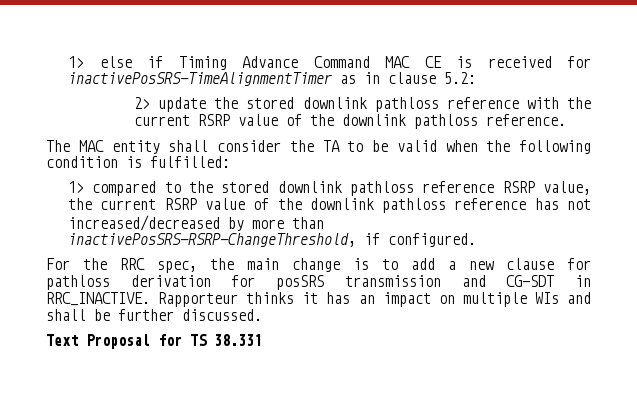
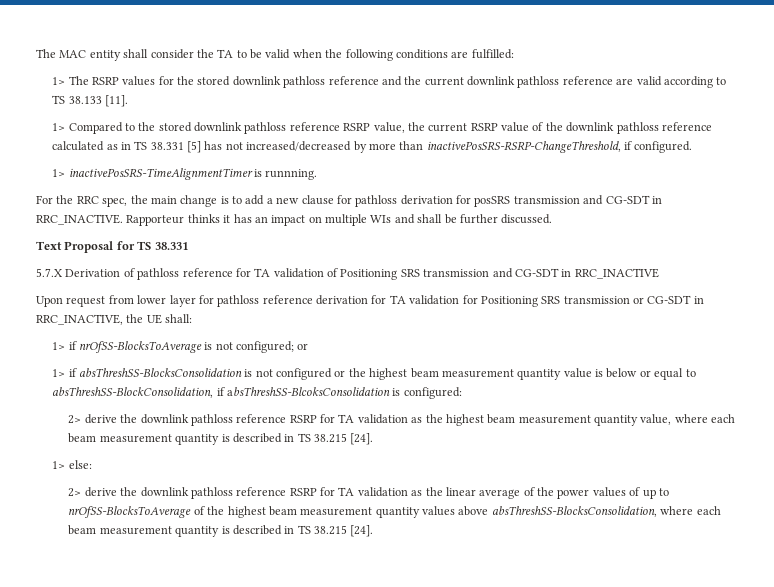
- 1> else if Timing Advance Command MAC CE is received for inactivePosSRS-TimeAlignmentTimer as in clause 5.2:
- 2> update the stored downlink pathloss reference with the current RSRP value of the downlink pathloss reference.
- The MAC entity shall consider the TA to be valid when the following condition is fulfilled:
+ The MAC entity shall consider the TA to be valid when the following conditions are fulfilled:
- 1> compared to the stored downlink pathloss reference RSRP value, the current RSRP value of the downlink pathloss reference has not increased/decreased by more than inactivePosSRS-RSRP-ChangeThreshold, if configured.
+ 1> The RSRP values for the stored downlink pathloss reference and the current downlink pathloss reference are valid according to TS 38.133 [11].
+ 1> Compared to the stored downlink pathloss reference RSRP value, the current RSRP value of the downlink pathloss reference calculated as in TS 38.331 [5] has not increased/decreased by more than inactivePosSRS-RSRP-ChangeThreshold, if configured.
+ 1> inactivePosSRS-TimeAlignmentTimer is runnning.
+ 5.7.X Derivation of pathloss reference for TA validation of Positioning SRS transmission and CG-SDT in RRC_INACTIVE
+ Upon request from lower layer for pathloss reference derivation for TA validation for Positioning SRS transmission or CG-SDT in RRC_INACTIVE, the UE shall:
+ 1> if nrOfSS-BlocksToAverage is not configured; or
+ 1> if absThreshSS-BlocksConsolidation is not configured or the highest beam measurement quantity value is below or equal to absThreshSS-BlockConsolidation, if absThreshSS-BlcoksConsolidation is configured:
+ 2> derive the downlink pathloss reference RSRP for TA validation as the highest beam measurement quantity value, where each beam measurement quantity is described in TS 38.215 [24].
+ 1> else:
+ 2> derive the downlink pathloss reference RSRP for TA validation as the linear average of the power values of up to nrOfSS-BlocksToAverage of the highest beam measurement quantity values above absThreshSS-BlocksConsolidation, where each beam measurement quantity is described in TS 38.215 [24].

